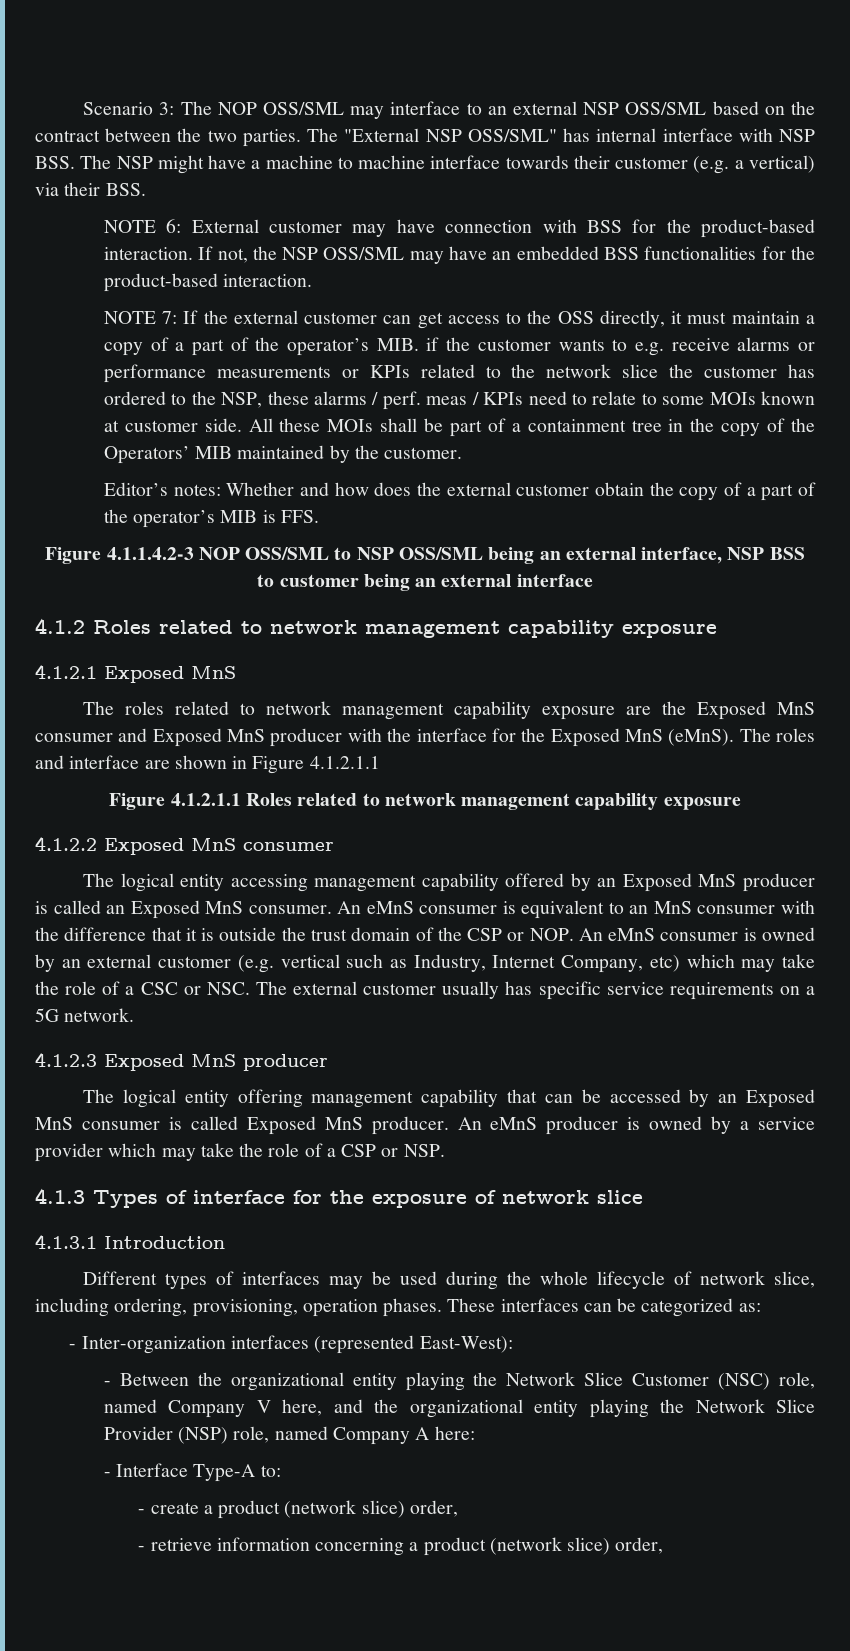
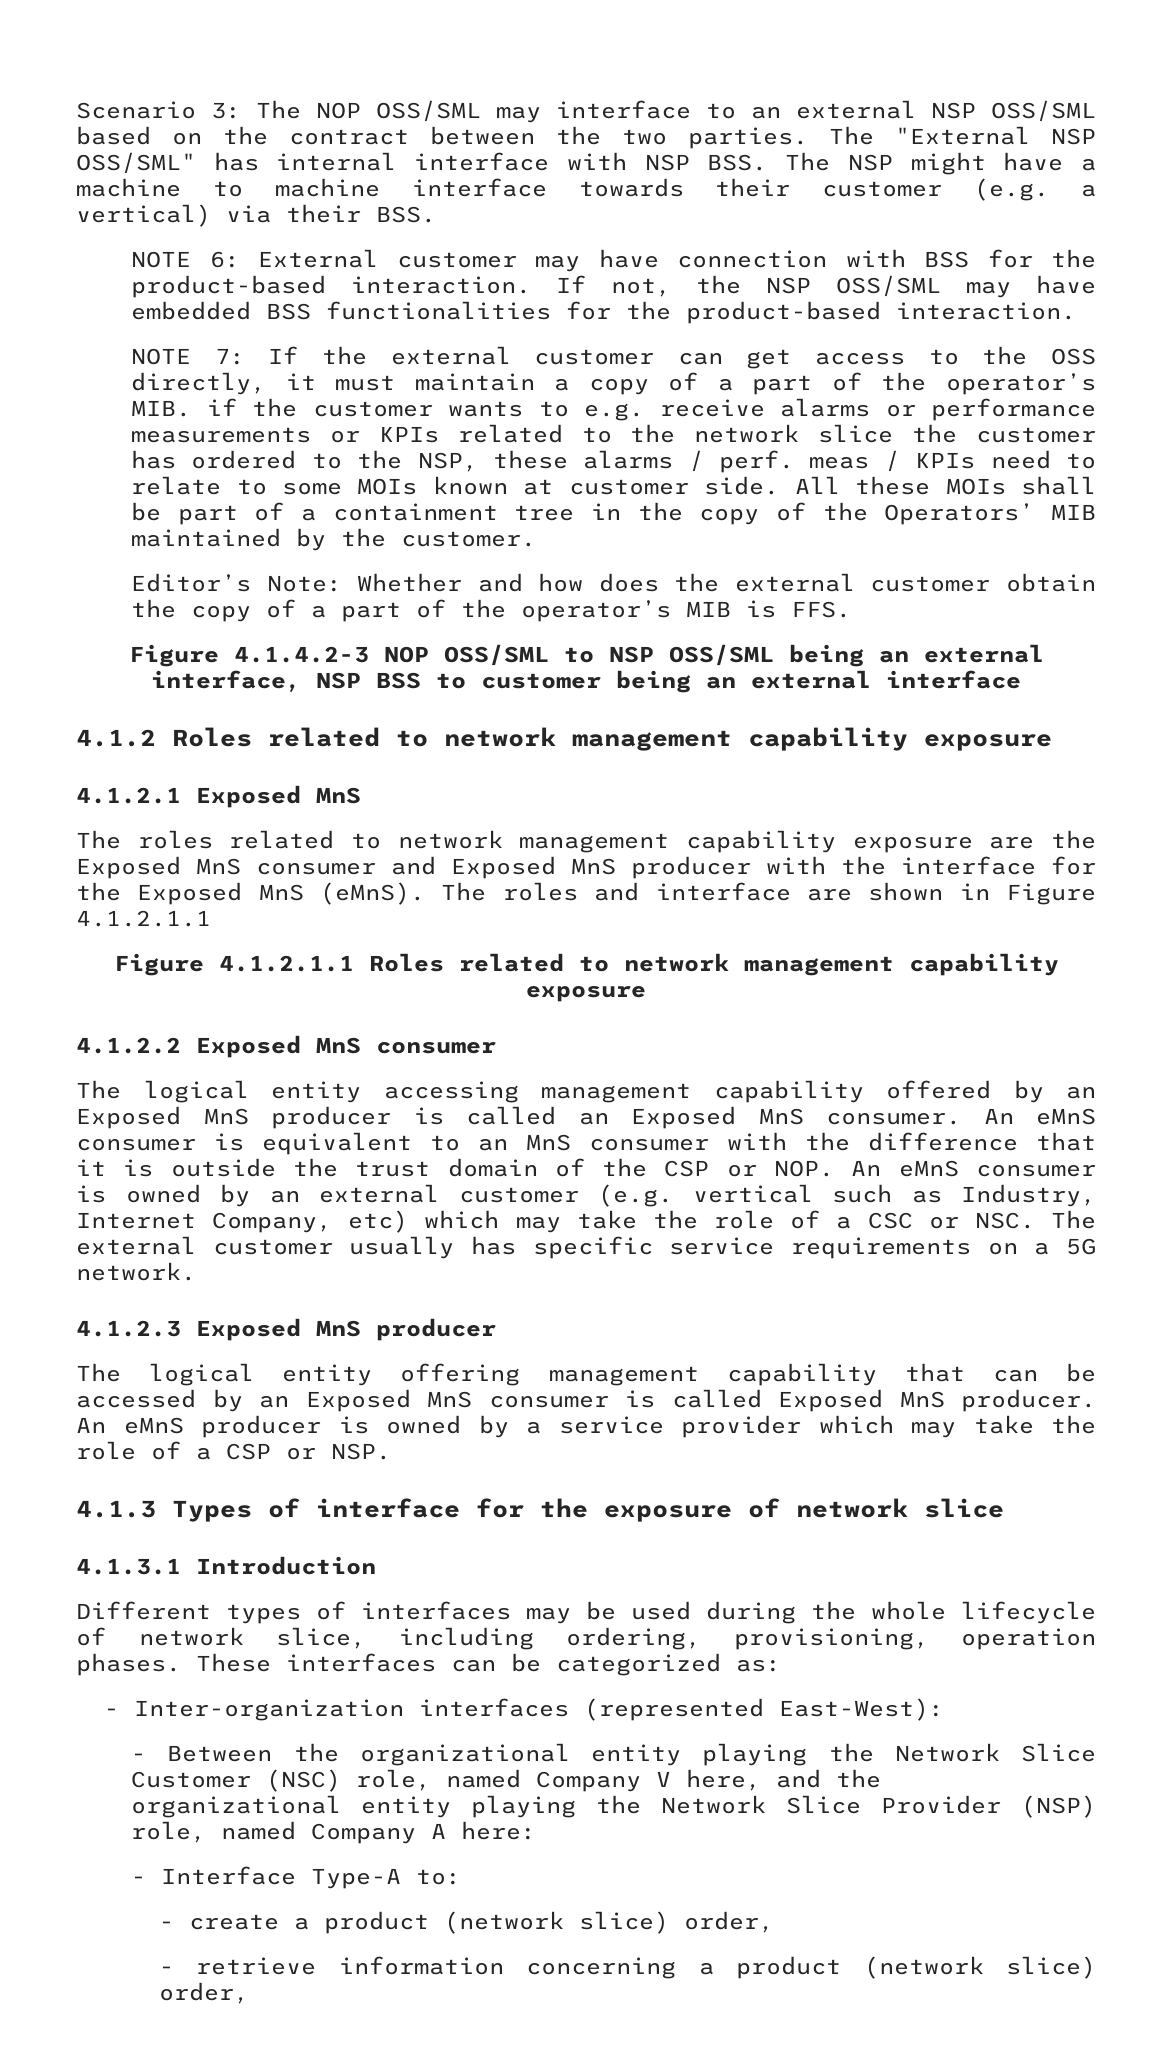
- If not, the NSP OSS/SML may have an embedded BSS functionalities for the product-based interaction.
+ If not, the NSP OSS/SML may have embedded BSS functionalities for the product-based interaction.
- Editor’s notes: Whether and how does the external customer obtain the copy of a part of the operator’s MIB is FFS.
+ Editor’s Note: Whether and how does the external customer obtain the copy of a part of the operator’s MIB is FFS.
- Figure 4.1.1.4.2-3 NOP OSS/SML to NSP OSS/SML being an external interface, NSP BSS to customer being an external interface
+ Figure 4.1.4.2-3 NOP OSS/SML to NSP OSS/SML being an external interface, NSP BSS to customer being an external interface

